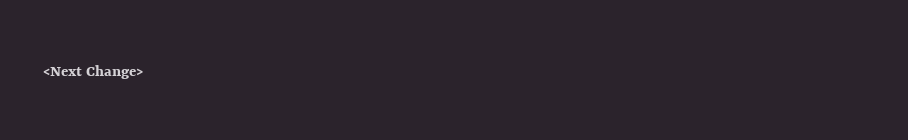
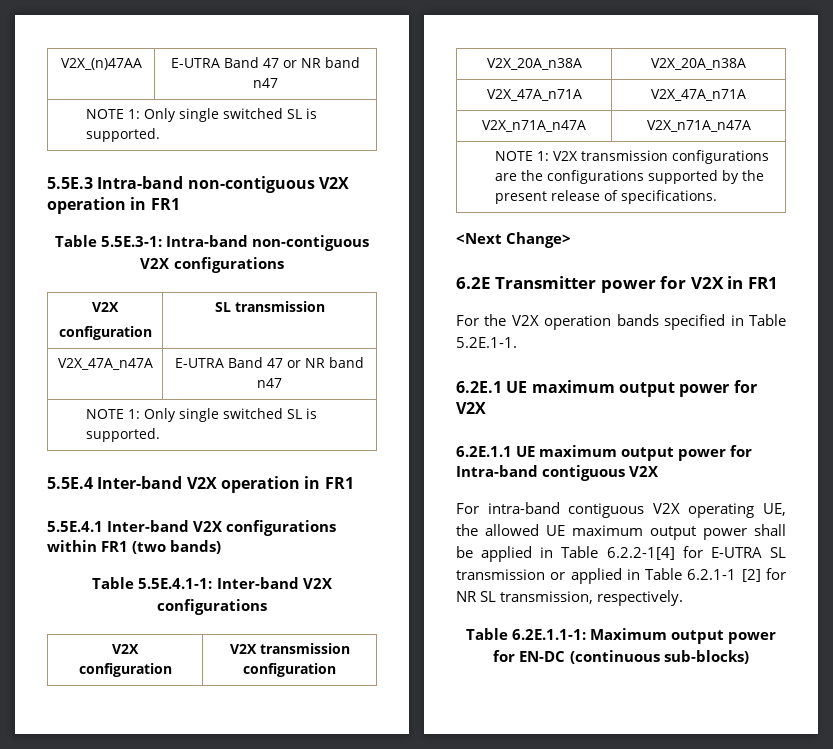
+ V2X_(n)47AA | E-UTRA Band 47 or NR band n47
+ NOTE 1: Only single switched SL is supported.
+ 5.5E.3 Intra-band non-contiguous V2X operation in FR1
+ Table 5.5E.3-1: Intra-band non-contiguous V2X configurations
+ V2X
+ configuration | SL transmission
+ V2X_47A_n47A | E-UTRA Band 47 or NR band n47
+ NOTE 1: Only single switched SL is supported.
+ 5.5E.4 Inter-band V2X operation in FR1
+ 5.5E.4.1 Inter-band V2X configurations within FR1 (two bands)
+ Table 5.5E.4.1-1: Inter-band V2X configurations
+ V2X
+ configuration | V2X transmission configuration
+ V2X_20A_n38A | V2X_20A_n38A
+ V2X_47A_n71A | V2X_47A_n71A
+ V2X_n71A_n47A | V2X_n71A_n47A
+ NOTE 1: V2X transmission configurations are the configurations supported by the present release of specifications.
  <Next Change>
+ 6.2E Transmitter power for V2X in FR1
+ For the V2X operation bands specified in Table 5.2E.1-1.
+ 6.2E.1 UE maximum output power for V2X
+ 6.2E.1.1 UE maximum output power for Intra-band contiguous V2X
+ For intra-band contiguous V2X operating UE, the allowed UE maximum output power shall be applied in Table 6.2.2-1[4] for E-UTRA SL transmission or applied in Table 6.2.1-1 [2] for NR SL transmission, respectively.
+ Table 6.2E.1.1-1: Maximum output power for EN-DC (continuous sub-blocks)

